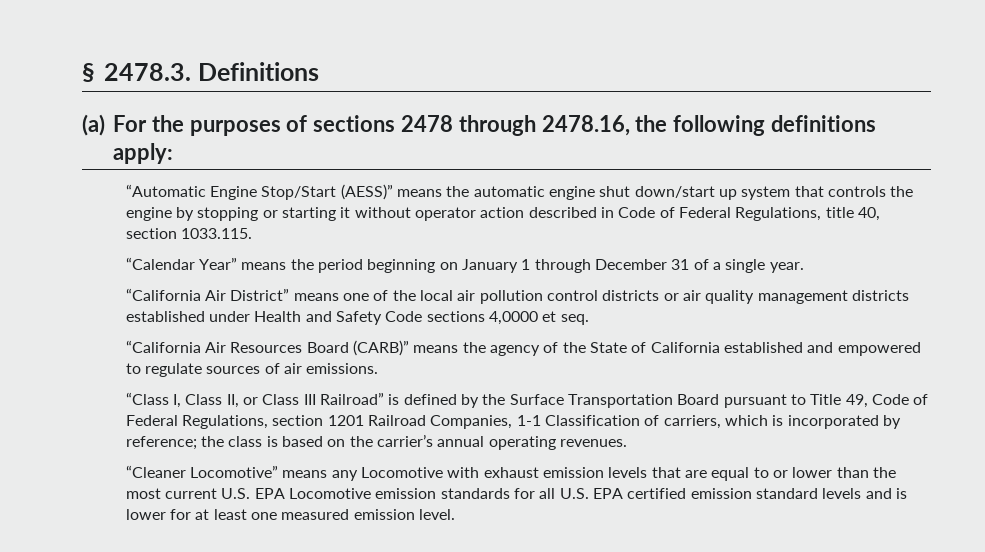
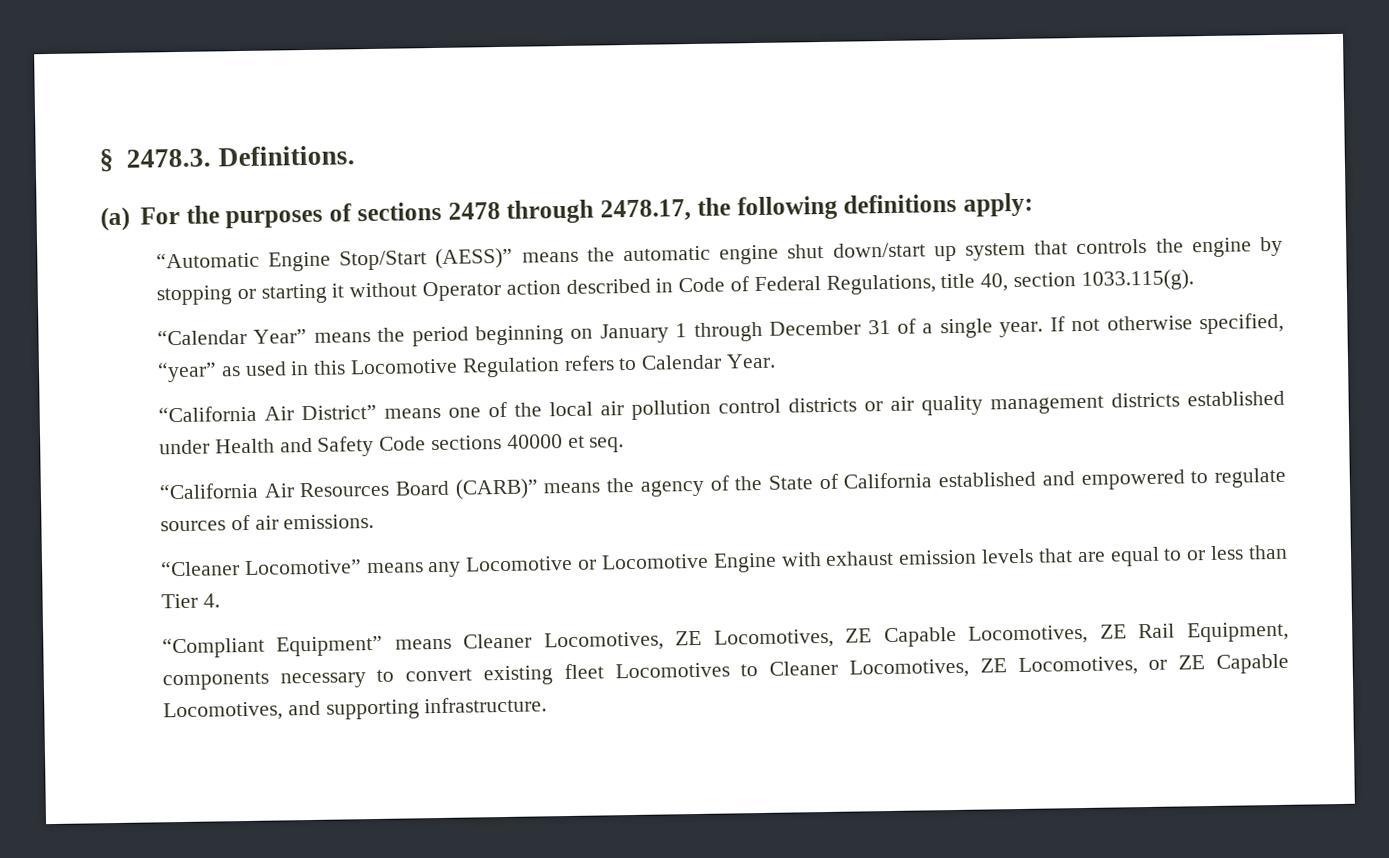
- § 2478.3. Definitions
+ § 2478.3. Definitions.
- (a) For the purposes of sections 2478 through 2478.16, the following definitions apply:
+ (a) For the purposes of sections 2478 through 2478.17, the following definitions apply:
- “Automatic Engine Stop/Start (AESS)” means the automatic engine shut down/start up system that controls the engine by stopping or starting it without operator action described in Code of Federal Regulations, title 40, section 1033.115.
+ “Automatic Engine Stop/Start (AESS)” means the automatic engine shut down/start up system that controls the engine by stopping or starting it without Operator action described in Code of Federal Regulations, title 40, section 1033.115(g).
+ If not otherwise specified, “year” as used in this Locomotive Regulation refers to Calendar Year.
- “California Air District” means one of the local air pollution control districts or air quality management districts established under Health and Safety Code sections 4,0000 et seq.
+ “California Air District” means one of the local air pollution control districts or air quality management districts established under Health and Safety Code sections 40000 et seq.
- “Class I, Class II, or Class III Railroad” is defined by the Surface Transportation Board pursuant to Title 49, Code of Federal Regulations, section 1201 Railroad Companies, 1-1 Classification of carriers, which is incorporated by reference; the class is based on the carrier’s annual operating revenues.
- “Cleaner Locomotive” means any Locomotive with exhaust emission levels that are equal to or lower than the most current U.S. EPA Locomotive emission standards for all U.S. EPA certified emission standard levels and is lower for at least one measured emission level.
+ “Cleaner Locomotive” means any Locomotive or Locomotive Engine with exhaust emission levels that are equal to or less than Tier 4.
+ “Compliant Equipment” means Cleaner Locomotives, ZE Locomotives, ZE Capable Locomotives, ZE Rail Equipment, components necessary to convert existing fleet Locomotives to Cleaner Locomotives, ZE Locomotives, or ZE Capable Locomotives, and supporting infrastructure.

